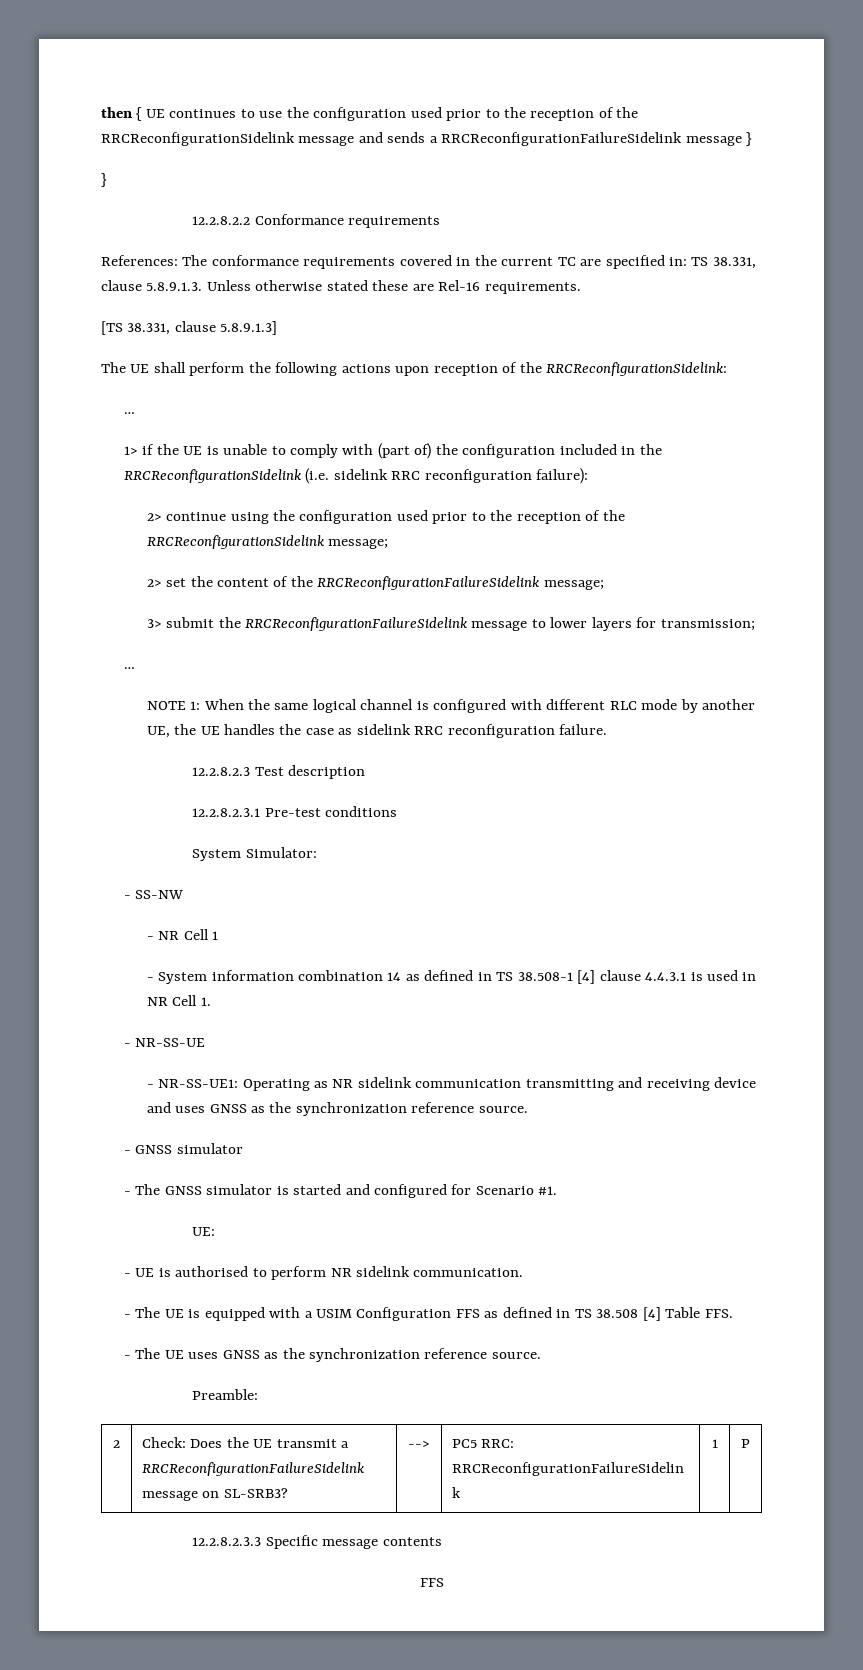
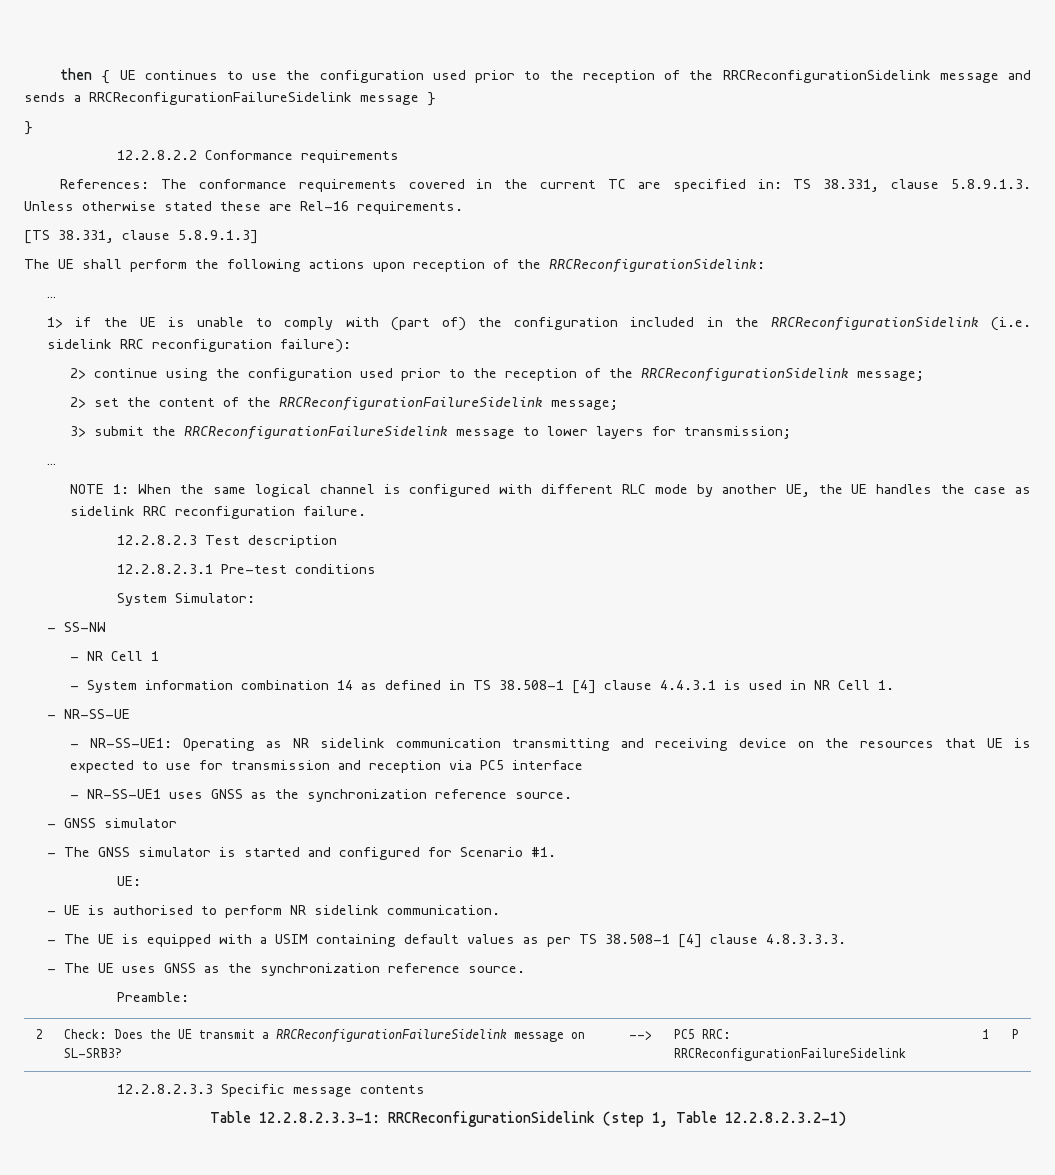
- - NR-SS-UE1: Operating as NR sidelink communication transmitting and receiving device and uses GNSS as the synchronization reference source.
+ - NR-SS-UE1: Operating as NR sidelink communication transmitting and receiving device on the resources that UE is expected to use for transmission and reception via PC5 interface
+ - NR-SS-UE1 uses GNSS as the synchronization reference source.
- - The UE is equipped with a USIM Configuration FFS as defined in TS 38.508 [4] Table FFS.
+ - The UE is equipped with a USIM containing default values as per TS 38.508-1 [4] clause 4.8.3.3.3.
  12.2.8.2.3.3 Specific message contents
- FFS
+ Table 12.2.8.2.3.3-1: RRCReconfigurationSidelink (step 1, Table 12.2.8.2.3.2-1)

